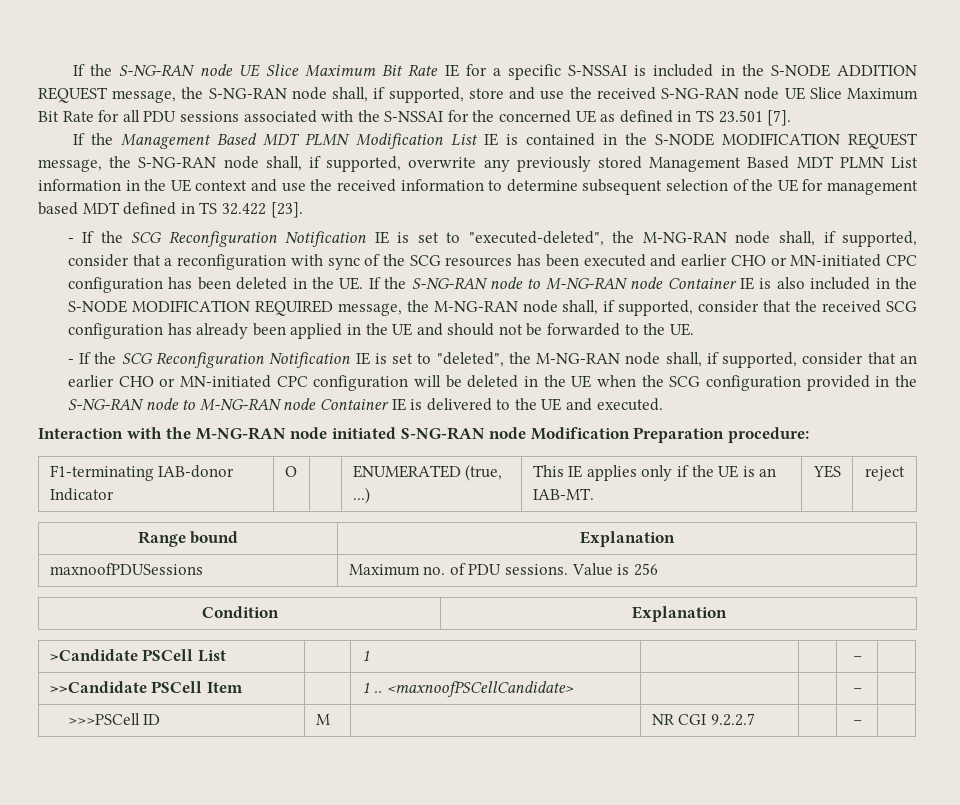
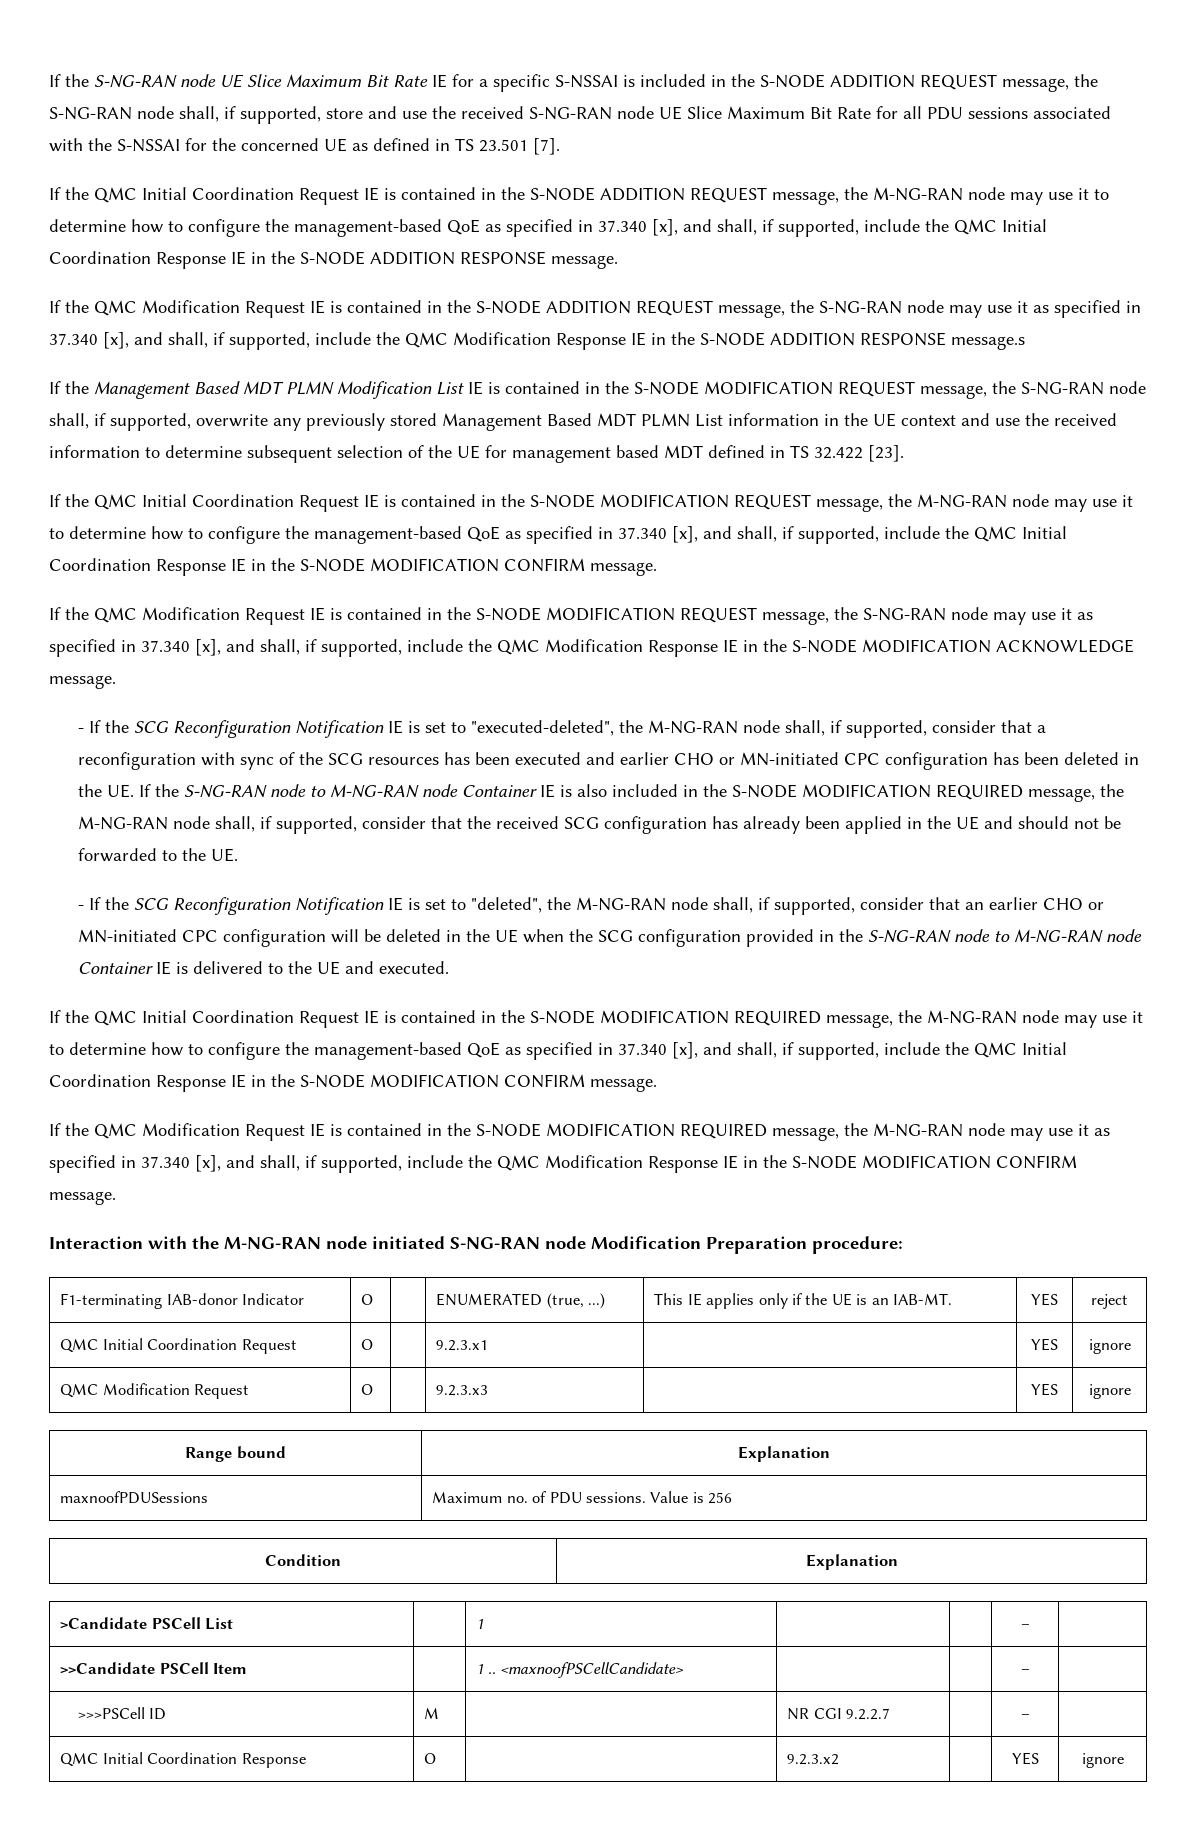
+ If the QMC Initial Coordination Request IE is contained in the S-NODE ADDITION REQUEST message, the M-NG-RAN node may use it to determine how to configure the management-based QoE as specified in 37.340 [x], and shall, if supported, include the QMC Initial Coordination Response IE in the S-NODE ADDITION RESPONSE message.
+ If the QMC Modification Request IE is contained in the S-NODE ADDITION REQUEST message, the S-NG-RAN node may use it as specified in 37.340 [x], and shall, if supported, include the QMC Modification Response IE in the S-NODE ADDITION RESPONSE message.s
+ If the QMC Initial Coordination Request IE is contained in the S-NODE MODIFICATION REQUEST message, the M-NG-RAN node may use it to determine how to configure the management-based QoE as specified in 37.340 [x], and shall, if supported, include the QMC Initial Coordination Response IE in the S-NODE MODIFICATION CONFIRM message.
+ If the QMC Modification Request IE is contained in the S-NODE MODIFICATION REQUEST message, the S-NG-RAN node may use it as specified in 37.340 [x], and shall, if supported, include the QMC Modification Response IE in the S-NODE MODIFICATION ACKNOWLEDGE message.
+ If the QMC Initial Coordination Request IE is contained in the S-NODE MODIFICATION REQUIRED message, the M-NG-RAN node may use it to determine how to configure the management-based QoE as specified in 37.340 [x], and shall, if supported, include the QMC Initial Coordination Response IE in the S-NODE MODIFICATION CONFIRM message.
+ If the QMC Modification Request IE is contained in the S-NODE MODIFICATION REQUIRED message, the M-NG-RAN node may use it as specified in 37.340 [x], and shall, if supported, include the QMC Modification Response IE in the S-NODE MODIFICATION CONFIRM message.
+ QMC Initial Coordination Request | O | | 9.2.3.x1 | | YES | ignore
+ QMC Modification Request | O | | 9.2.3.x3 | | YES | ignore
+ QMC Initial Coordination Response | O | | 9.2.3.x2 | | YES | ignore

